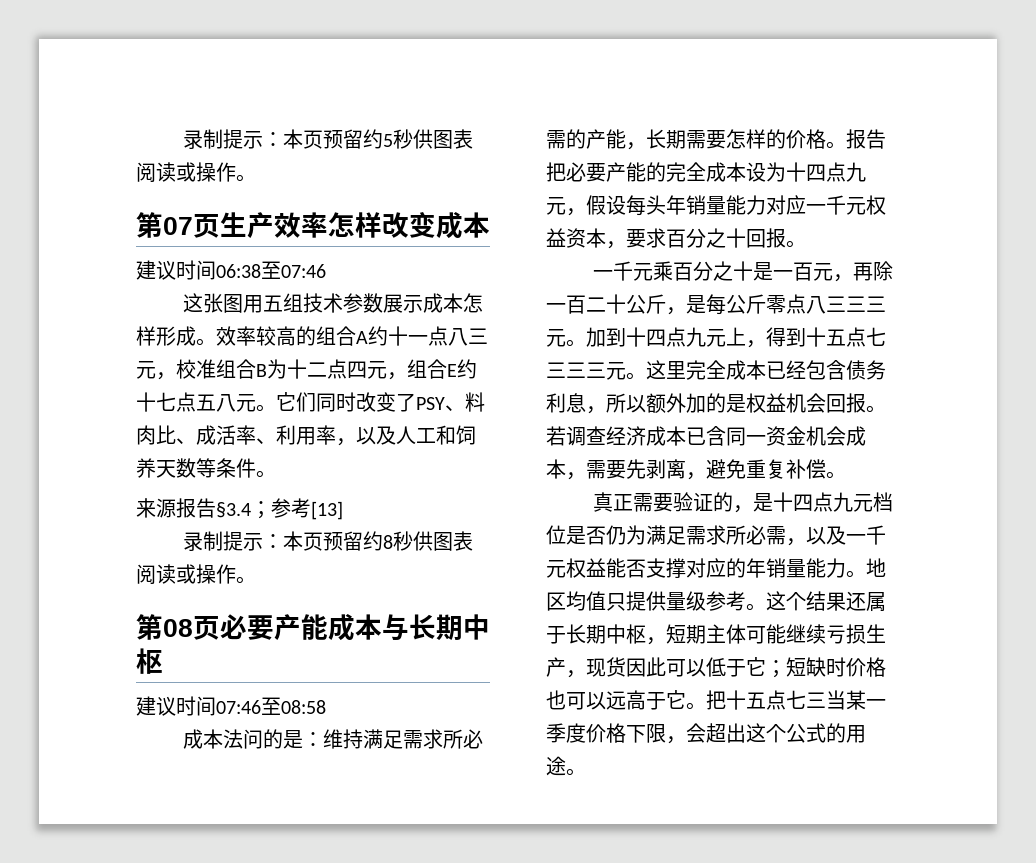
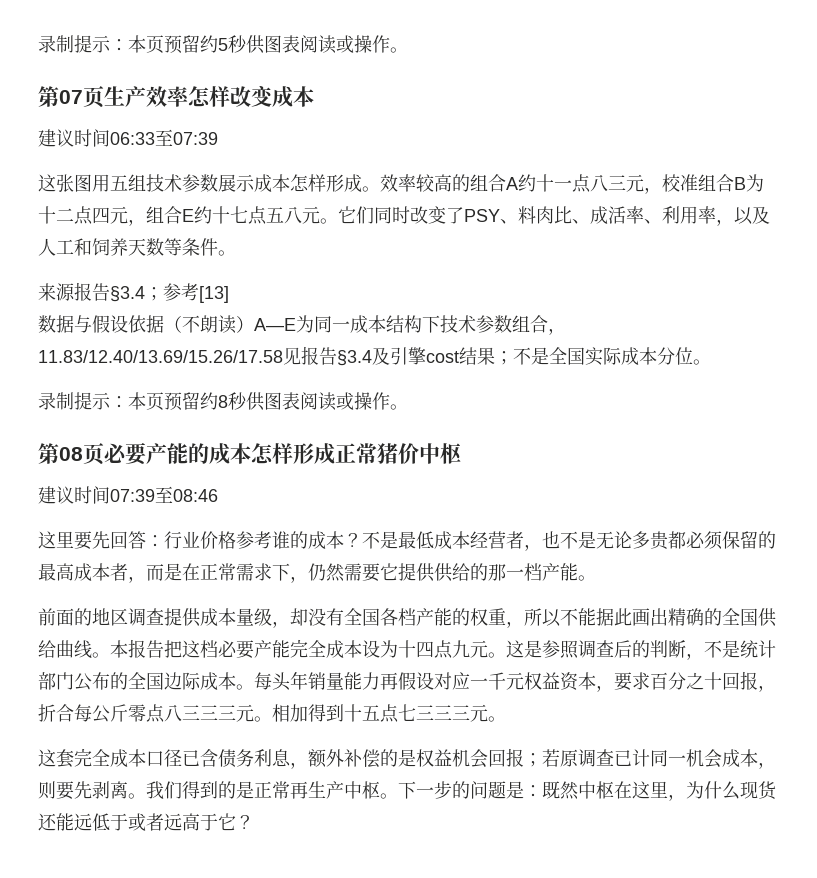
- 建议时间06:38至07:46
+ 建议时间06:33至07:39
+ 数据与假设依据（不朗读）A—E为同一成本结构下技术参数组合，11.83/12.40/13.69/15.26/17.58见报告§3.4及引擎cost结果；不是全国实际成本分位。
- 第08页必要产能成本与长期中枢
- 建议时间07:46至08:58
- 成本法问的是：维持满足需求所必需的产能，长期需要怎样的价格。报告把必要产能的完全成本设为十四点九元，假设每头年销量能力对应一千元权益资本，要求百分之十回报。
- 一千元乘百分之十是一百元，再除一百二十公斤，是每公斤零点八三三三元。
+ 第08页必要产能的成本怎样形成正常猪价中枢
+ 建议时间07:39至08:46
+ 这里要先回答：行业价格参考谁的成本？不是最低成本经营者，也不是无论多贵都必须保留的最高成本者，而是在正常需求下，仍然需要它提供供给的那一档产能。
+ 前面的地区调查提供成本量级，却没有全国各档产能的权重，所以不能据此画出精确的全国供给曲线。本报告把这档必要产能完全成本设为十四点九元。这是参照调查后的判断，不是统计部门公布的全国边际成本。每头年销量能力再假设对应一千元权益资本，要求百分之十回报，折合每公斤零点八三三三元。
- 加到十四点九元上，得到十五点七三三三元。这里完全成本已经包含债务利息，所以额外加的是权益机会回报。若调查经济成本已含同一资金机会成本，需要先剥离，避免重复补偿。
- 真正需要验证的，是十四点九元档位是否仍为满足需求所必需，以及一千元权益能否支撑对应的年销量能力。地区均值只提供量级参考。这个结果还属于长期中枢，短期主体可能继续亏损生产，现货因此可以低于它；短缺时价格也可以远高于它。把十五点七三当某一季度价格下限，会超出这个公式的用途。
+ 相加得到十五点七三三三元。
+ 这套完全成本口径已含债务利息，额外补偿的是权益机会回报；若原调查已计同一机会成本，则要先剥离。我们得到的是正常再生产中枢。下一步的问题是：既然中枢在这里，为什么现货还能远低于或者远高于它？

